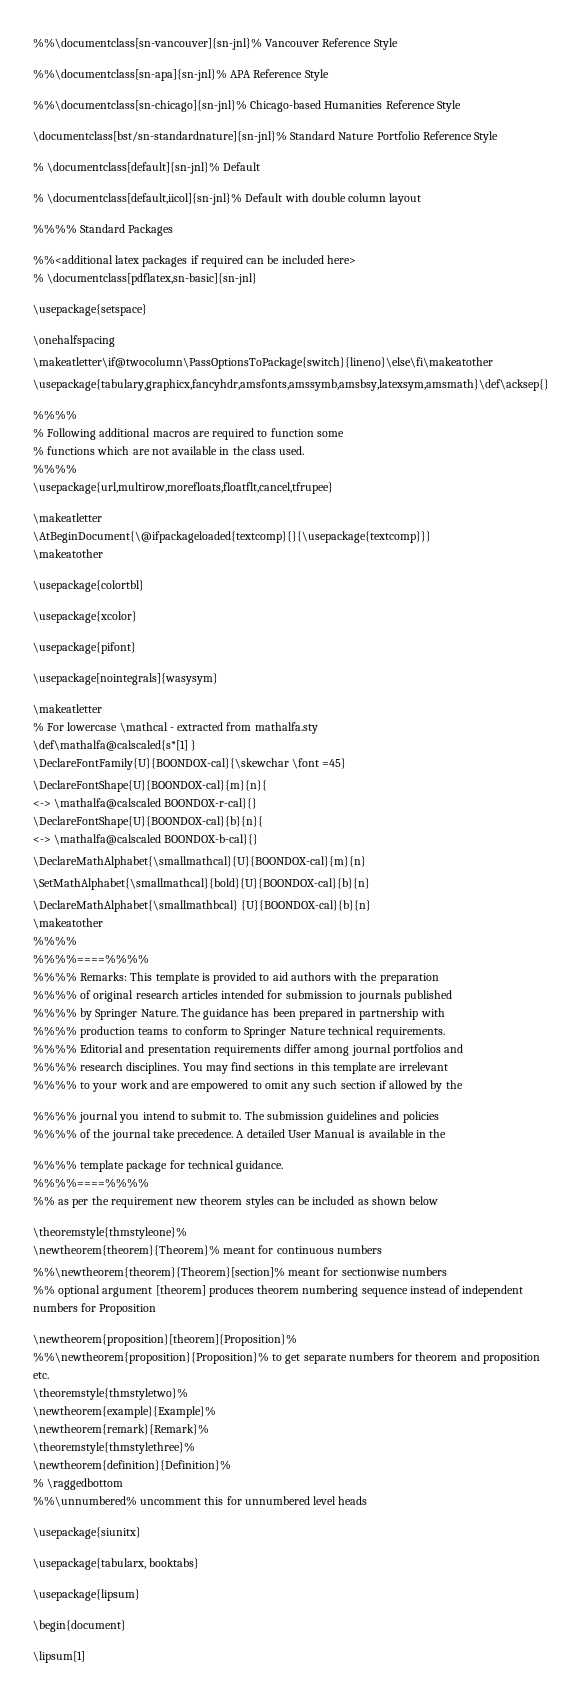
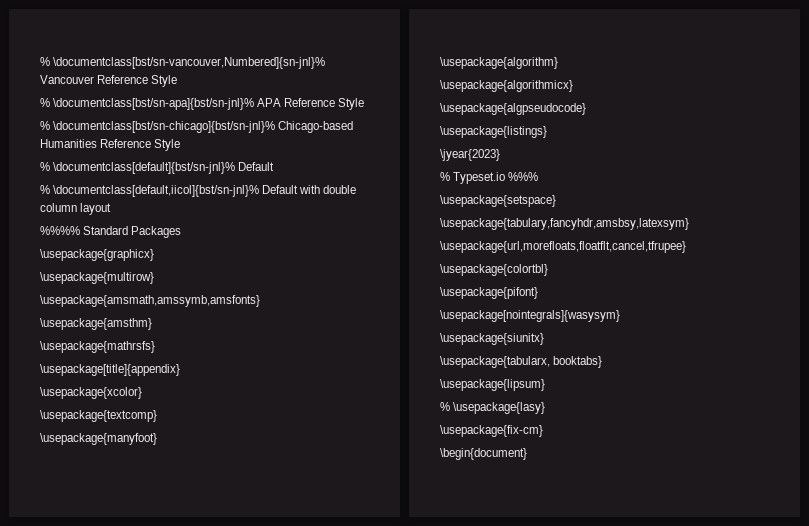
- %%\documentclass[sn-vancouver]{sn-jnl}% Vancouver Reference Style
+ % \documentclass[bst/sn-vancouver,Numbered]{sn-jnl}% Vancouver Reference Style
- %%\documentclass[sn-apa]{sn-jnl}% APA Reference Style
+ % \documentclass[bst/sn-apa]{bst/sn-jnl}% APA Reference Style
- %%\documentclass[sn-chicago]{sn-jnl}% Chicago-based Humanities Reference Style
+ % \documentclass[bst/sn-chicago]{bst/sn-jnl}% Chicago-based Humanities Reference Style
- \documentclass[bst/sn-standardnature]{sn-jnl}% Standard Nature Portfolio Reference Style
- % \documentclass[default]{sn-jnl}% Default
+ % \documentclass[default]{bst/sn-jnl}% Default
- % \documentclass[default,iicol]{sn-jnl}% Default with double column layout
+ % \documentclass[default,iicol]{bst/sn-jnl}% Default with double column layout
- %%<additional latex packages if required can be included here>
- % \documentclass[pdflatex,sn-basic]{sn-jnl}
+ \usepackage{graphicx}
+ \usepackage{multirow}
+ \usepackage{amsmath,amssymb,amsfonts}
+ \usepackage{amsthm}
+ \usepackage{mathrsfs}
+ \usepackage[title]{appendix}
+ \usepackage{xcolor}
+ \usepackage{textcomp}
+ \usepackage{manyfoot}
+ \usepackage{algorithm}
+ \usepackage{algorithmicx}
+ \usepackage{algpseudocode}
+ \usepackage{listings}
+ \jyear{2023}
+ % Typeset.io %%%
- \onehalfspacing
- \makeatletter\if@twocolumn\PassOptionsToPackage{switch}{lineno}\else\fi\makeatother
- \usepackage{tabulary,graphicx,fancyhdr,amsfonts,amssymb,amsbsy,latexsym,amsmath}\def\acksep{}
- %%%%
- % Following additional macros are required to function some
- % functions which are not available in the class used.
- %%%%
- \usepackage{url,multirow,morefloats,floatflt,cancel,tfrupee}
- \makeatletter
- \AtBeginDocument{\@ifpackageloaded{textcomp}{}{\usepackage{textcomp}}}
- \makeatother
+ \usepackage{tabulary,fancyhdr,amsbsy,latexsym}
+ \usepackage{url,morefloats,floatflt,cancel,tfrupee}
- \usepackage{xcolor}
  \usepackage[nointegrals]{wasysym}
- \makeatletter
- % For lowercase \mathcal - extracted from mathalfa.sty
- \def\mathalfa@calscaled{s*[1] }
- \DeclareFontFamily{U}{BOONDOX-cal}{\skewchar \font =45}
- \DeclareFontShape{U}{BOONDOX-cal}{m}{n}{
- <-> \mathalfa@calscaled BOONDOX-r-cal}{}
- \DeclareFontShape{U}{BOONDOX-cal}{b}{n}{
- <-> \mathalfa@calscaled BOONDOX-b-cal}{}
- \DeclareMathAlphabet{\smallmathcal}{U}{BOONDOX-cal}{m}{n}
- \SetMathAlphabet{\smallmathcal}{bold}{U}{BOONDOX-cal}{b}{n}
- \DeclareMathAlphabet{\smallmathbcal} {U}{BOONDOX-cal}{b}{n}
- \makeatother
- %%%%
- %%%%====%%%%
- %%%% Remarks: This template is provided to aid authors with the preparation
- %%%% of original research articles intended for submission to journals published
- %%%% by Springer Nature. The guidance has been prepared in partnership with
- %%%% production teams to conform to Springer Nature technical requirements.
- %%%% Editorial and presentation requirements differ among journal portfolios and
- %%%% research disciplines. You may find sections in this template are irrelevant
- %%%% to your work and are empowered to omit any such section if allowed by the
- %%%% journal you intend to submit to. The submission guidelines and policies
- %%%% of the journal take precedence. A detailed User Manual is available in the
- %%%% template package for technical guidance.
- %%%%====%%%%
- %% as per the requirement new theorem styles can be included as shown below
- \theoremstyle{thmstyleone}%
- \newtheorem{theorem}{Theorem}% meant for continuous numbers
- %%\newtheorem{theorem}{Theorem}[section]% meant for sectionwise numbers
- %% optional argument [theorem] produces theorem numbering sequence instead of independent numbers for Proposition
- \newtheorem{proposition}[theorem]{Proposition}%
- %%\newtheorem{proposition}{Proposition}% to get separate numbers for theorem and proposition etc.
- \theoremstyle{thmstyletwo}%
- \newtheorem{example}{Example}%
- \newtheorem{remark}{Remark}%
- \theoremstyle{thmstylethree}%
- \newtheorem{definition}{Definition}%
- % \raggedbottom
- %%\unnumbered% uncomment this for unnumbered level heads
+ % \usepackage{lasy}
+ \usepackage{fix-cm}
- \lipsum[1]

